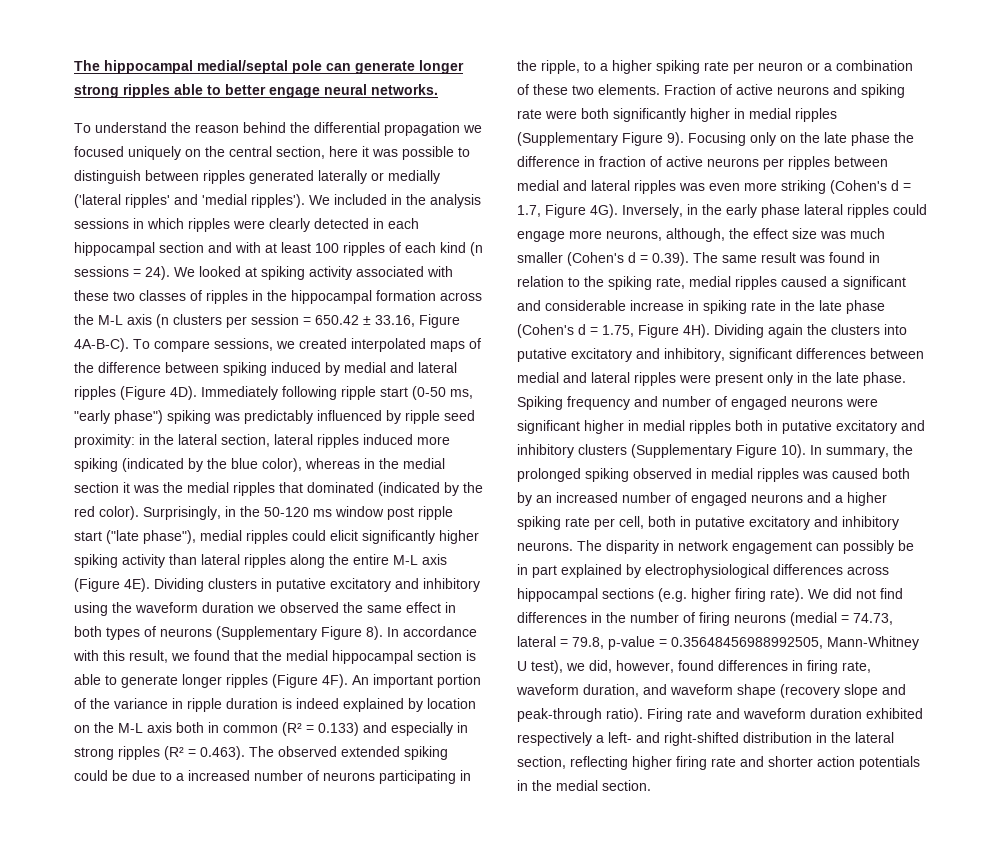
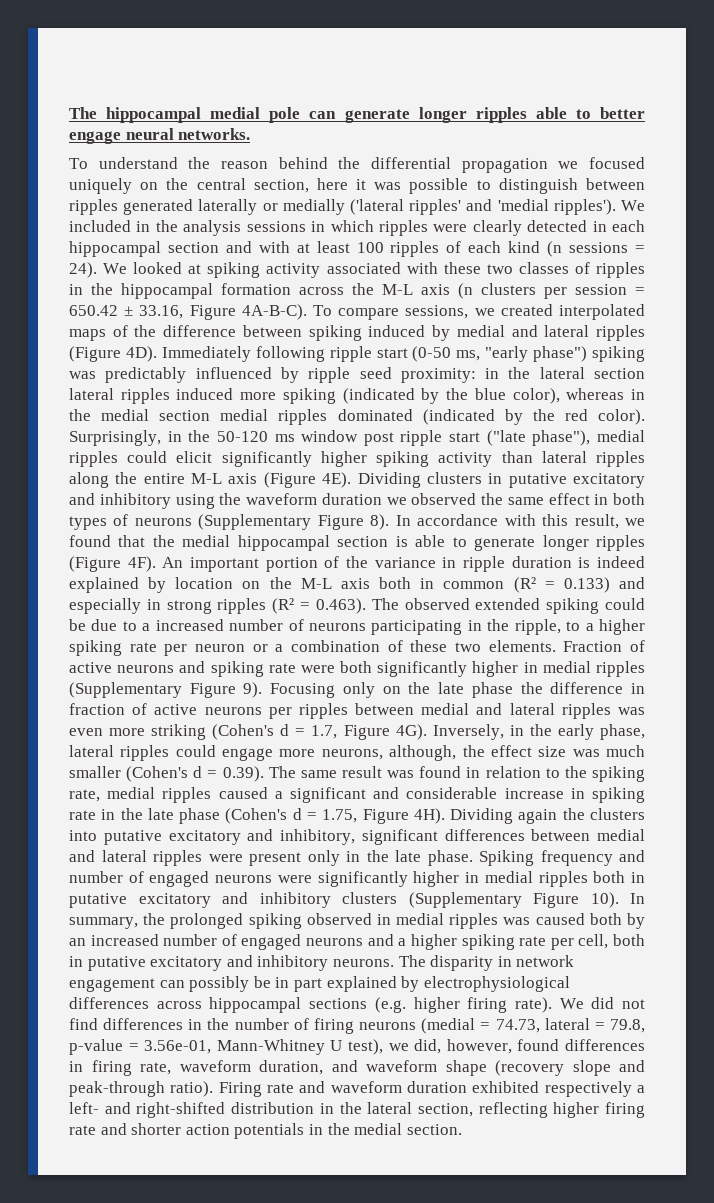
- The hippocampal medial/septal pole can generate longer strong ripples able to better engage neural networks.
+ The hippocampal medial pole can generate longer ripples able to better engage neural networks.
- Immediately following ripple start (0-50 ms, "early phase") spiking was predictably influenced by ripple seed proximity: in the lateral section, lateral ripples induced more spiking (indicated by the blue color), whereas in the medial section it was the medial ripples that dominated (indicated by the red color).
+ Immediately following ripple start (0-50 ms, "early phase") spiking was predictably influenced by ripple seed proximity: in the lateral section lateral ripples induced more spiking (indicated by the blue color), whereas in the medial section medial ripples dominated (indicated by the red color).
- Inversely, in the early phase lateral ripples could engage more neurons, although, the effect size was much smaller (Cohen's d = 0.39). The same result was found in relation to the spiking rate, medial ripples caused a significant and considerable increase in spiking rate in the late phase (Cohen's d = 1.75, Figure 4H).
+ Inversely, in the early phase, lateral ripples could engage more neurons, although, the effect size was much smaller (Cohen's d = 0.39). The same result was found in relation to the spiking rate, medial ripples caused a significant and considerable increase in spiking rate in the late phase (Cohen's d = 1.75, Figure 4H).
- Spiking frequency and number of engaged neurons were significant higher in medial ripples both in putative excitatory and inhibitory clusters (Supplementary Figure 10).
+ Spiking frequency and number of engaged neurons were significantly higher in medial ripples both in putative excitatory and inhibitory clusters (Supplementary Figure 10).
- We did not find differences in the number of firing neurons (medial = 74.73, lateral = 79.8, p-value = 0.35648456988992505, Mann-Whitney U test), we did, however, found differences in firing rate, waveform duration, and waveform shape (recovery slope and peak-through ratio).
+ We did not find differences in the number of firing neurons (medial = 74.73, lateral = 79.8, p-value = 3.56e-01, Mann-Whitney U test), we did, however, found differences in firing rate, waveform duration, and waveform shape (recovery slope and peak-through ratio).

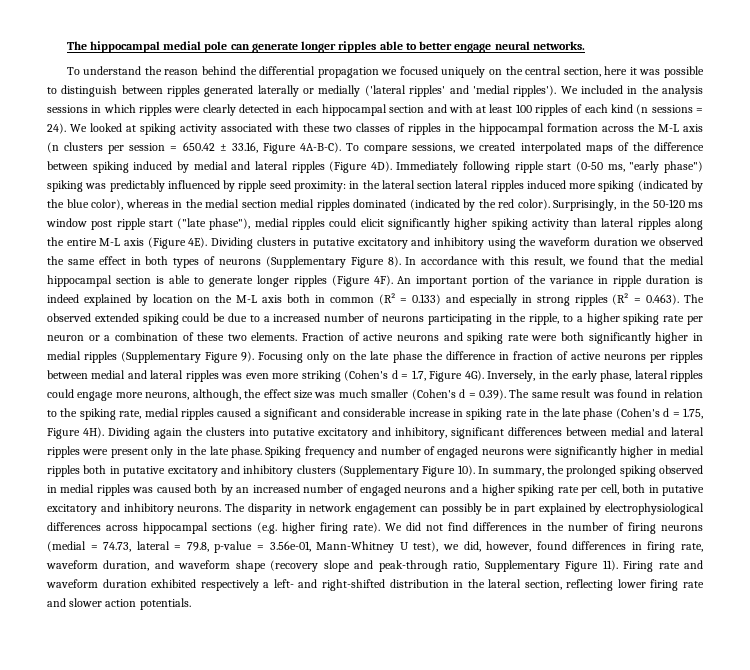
- We did not find differences in the number of firing neurons (medial = 74.73, lateral = 79.8, p-value = 3.56e-01, Mann-Whitney U test), we did, however, found differences in firing rate, waveform duration, and waveform shape (recovery slope and peak-through ratio).
+ We did not find differences in the number of firing neurons (medial = 74.73, lateral = 79.8, p-value = 3.56e-01, Mann-Whitney U test), we did, however, found differences in firing rate, waveform duration, and waveform shape (recovery slope and peak-through ratio, Supplementary Figure 11).
- Firing rate and waveform duration exhibited respectively a left- and right-shifted distribution in the lateral section, reflecting higher firing rate and shorter action potentials in the medial section.
+ Firing rate and waveform duration exhibited respectively a left- and right-shifted distribution in the lateral section, reflecting lower firing rate and slower action potentials.

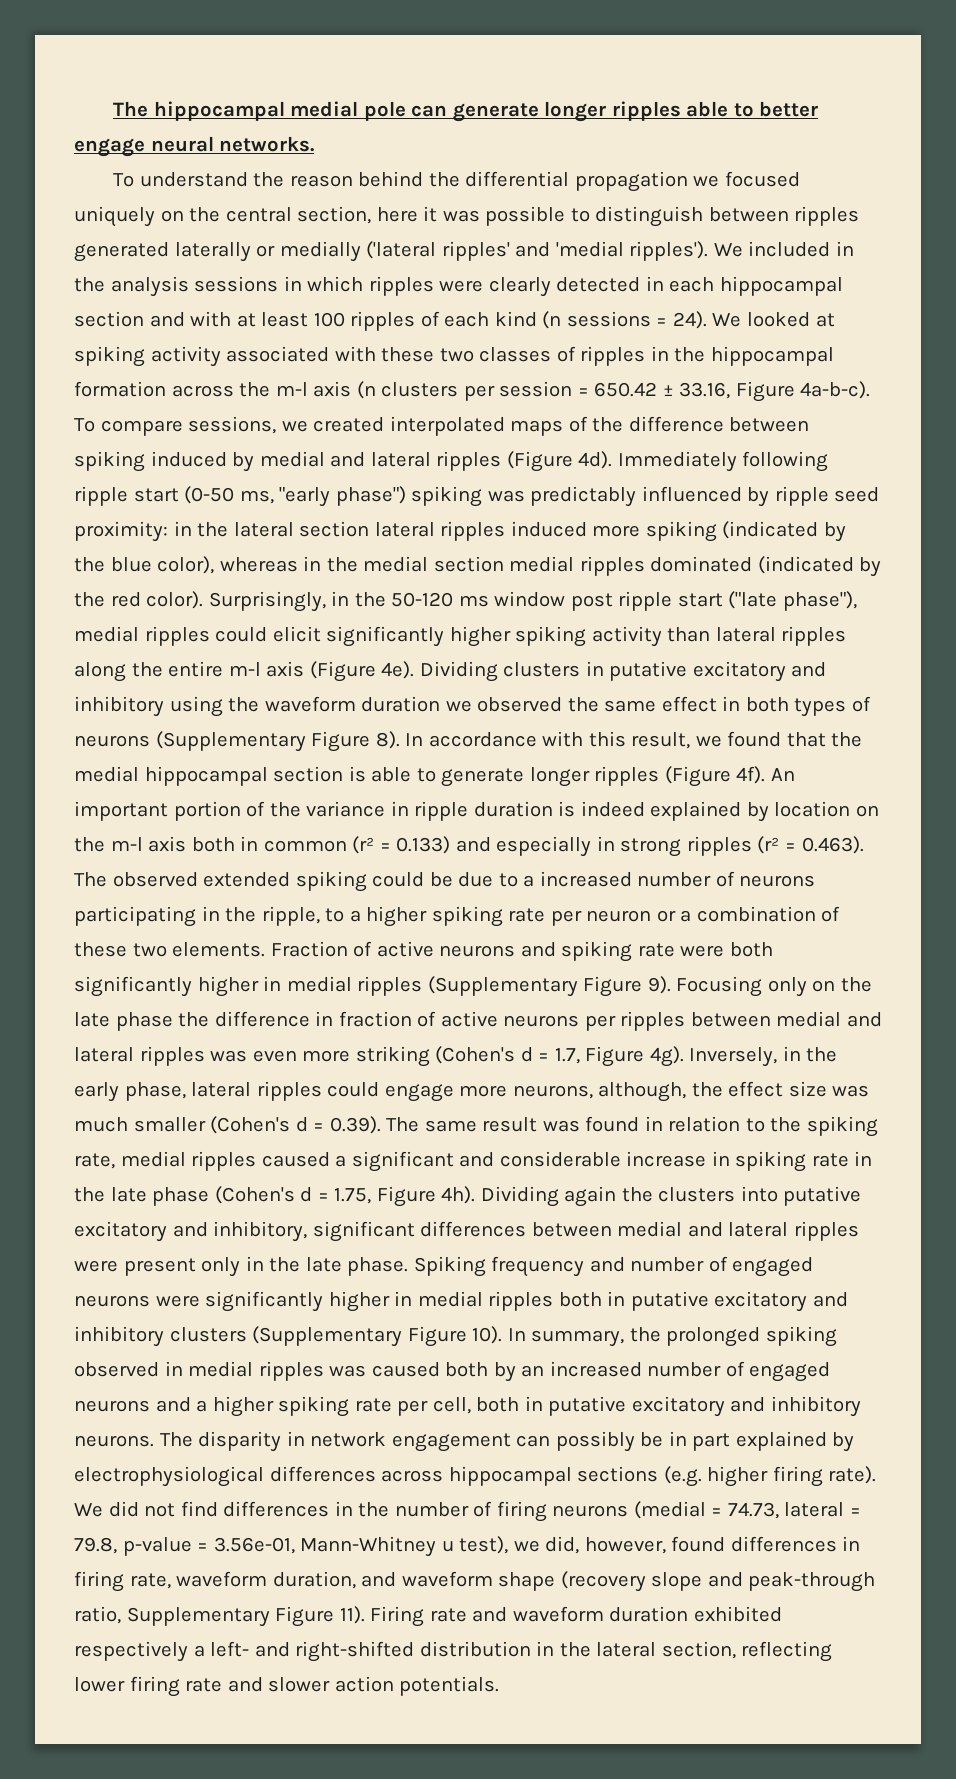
- We looked at spiking activity associated with these two classes of ripples in the hippocampal formation across the M-L axis (n clusters per session = 650.42 ± 33.16, Figure 4A-B-C).
+ We looked at spiking activity associated with these two classes of ripples in the hippocampal formation across the m-l axis (n clusters per session = 650.42 ± 33.16, Figure 4a-b-c).
- To compare sessions, we created interpolated maps of the difference between spiking induced by medial and lateral ripples (Figure 4D).
+ To compare sessions, we created interpolated maps of the difference between spiking induced by medial and lateral ripples (Figure 4d).
- Surprisingly, in the 50-120 ms window post ripple start ("late phase"), medial ripples could elicit significantly higher spiking activity than lateral ripples along the entire M-L axis (Figure 4E).
+ Surprisingly, in the 50-120 ms window post ripple start ("late phase"), medial ripples could elicit significantly higher spiking activity than lateral ripples along the entire m-l axis (Figure 4e).
- In accordance with this result, we found that the medial hippocampal section is able to generate longer ripples (Figure 4F).
+ In accordance with this result, we found that the medial hippocampal section is able to generate longer ripples (Figure 4f).
- An important portion of the variance in ripple duration is indeed explained by location on the M-L axis both in common (R² = 0.133) and especially in strong ripples (R² = 0.463). The observed extended spiking could be due to a increased number of neurons participating in the ripple, to a higher spiking rate per neuron or a combination of these two elements.
+ An important portion of the variance in ripple duration is indeed explained by location on the m-l axis both in common (r² = 0.133) and especially in strong ripples (r² = 0.463). The observed extended spiking could be due to a increased number of neurons participating in the ripple, to a higher spiking rate per neuron or a combination of these two elements.
- Focusing only on the late phase the difference in fraction of active neurons per ripples between medial and lateral ripples was even more striking (Cohen's d = 1.7, Figure 4G).
+ Focusing only on the late phase the difference in fraction of active neurons per ripples between medial and lateral ripples was even more striking (Cohen's d = 1.7, Figure 4g).
- Inversely, in the early phase, lateral ripples could engage more neurons, although, the effect size was much smaller (Cohen's d = 0.39). The same result was found in relation to the spiking rate, medial ripples caused a significant and considerable increase in spiking rate in the late phase (Cohen's d = 1.75, Figure 4H).
+ Inversely, in the early phase, lateral ripples could engage more neurons, although, the effect size was much smaller (Cohen's d = 0.39). The same result was found in relation to the spiking rate, medial ripples caused a significant and considerable increase in spiking rate in the late phase (Cohen's d = 1.75, Figure 4h).
- We did not find differences in the number of firing neurons (medial = 74.73, lateral = 79.8, p-value = 3.56e-01, Mann-Whitney U test), we did, however, found differences in firing rate, waveform duration, and waveform shape (recovery slope and peak-through ratio, Supplementary Figure 11).
+ We did not find differences in the number of firing neurons (medial = 74.73, lateral = 79.8, p-value = 3.56e-01, Mann-Whitney u test), we did, however, found differences in firing rate, waveform duration, and waveform shape (recovery slope and peak-through ratio, Supplementary Figure 11).

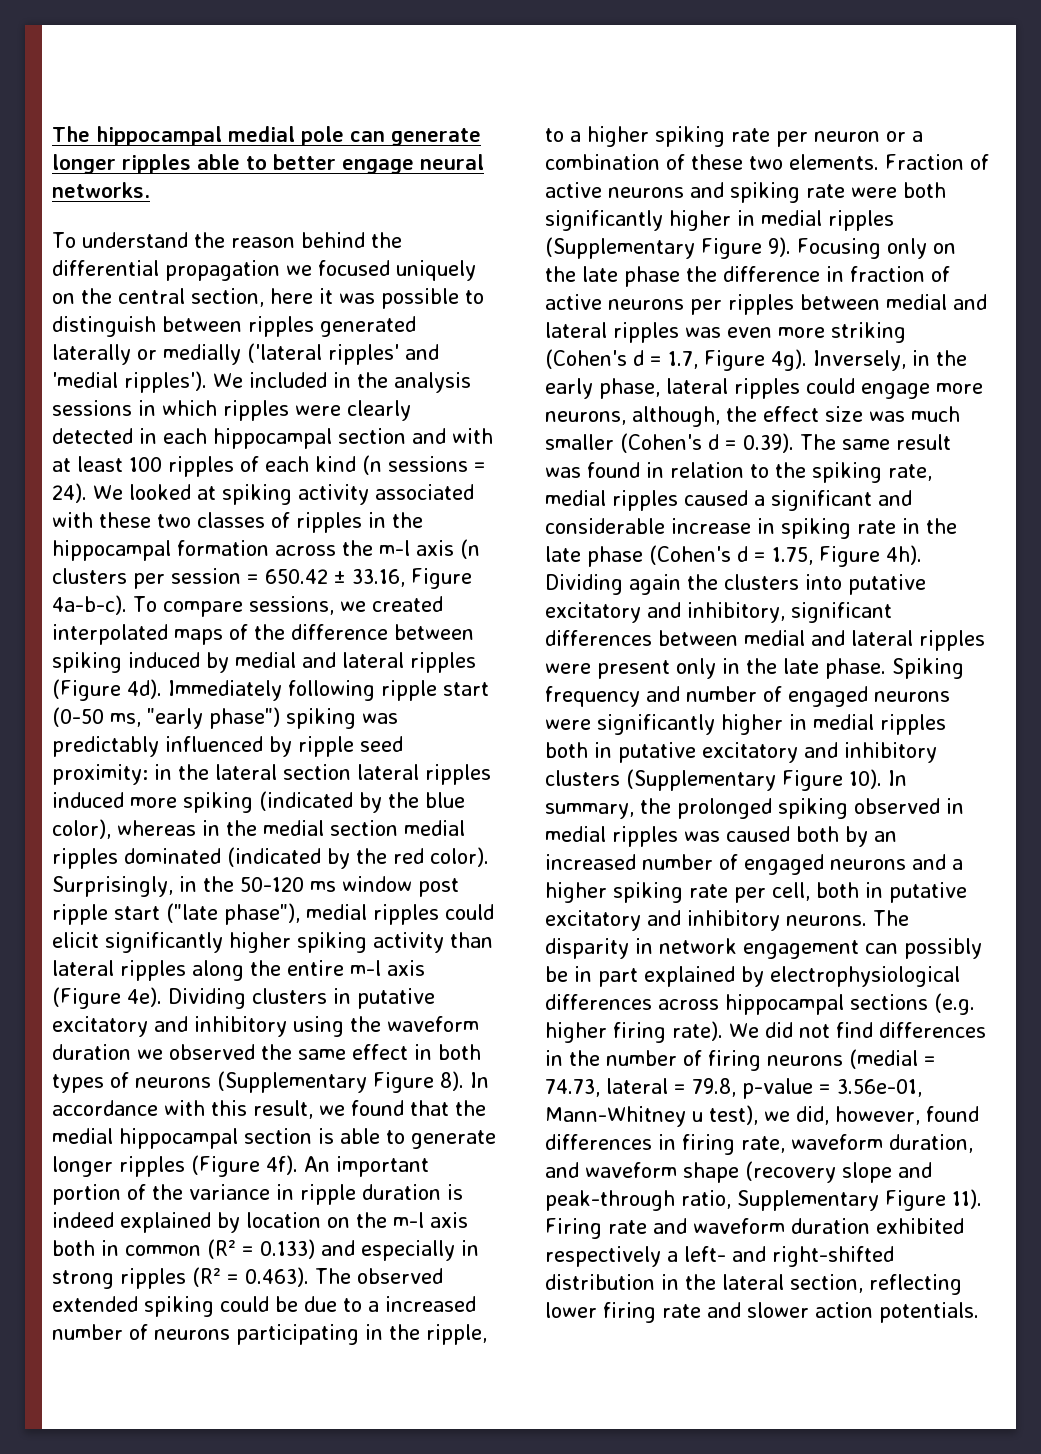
- An important portion of the variance in ripple duration is indeed explained by location on the m-l axis both in common (r² = 0.133) and especially in strong ripples (r² = 0.463). The observed extended spiking could be due to a increased number of neurons participating in the ripple, to a higher spiking rate per neuron or a combination of these two elements.
+ An important portion of the variance in ripple duration is indeed explained by location on the m-l axis both in common (R² = 0.133) and especially in strong ripples (R² = 0.463). The observed extended spiking could be due to a increased number of neurons participating in the ripple, to a higher spiking rate per neuron or a combination of these two elements.

